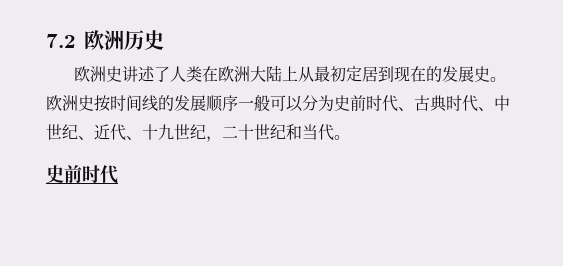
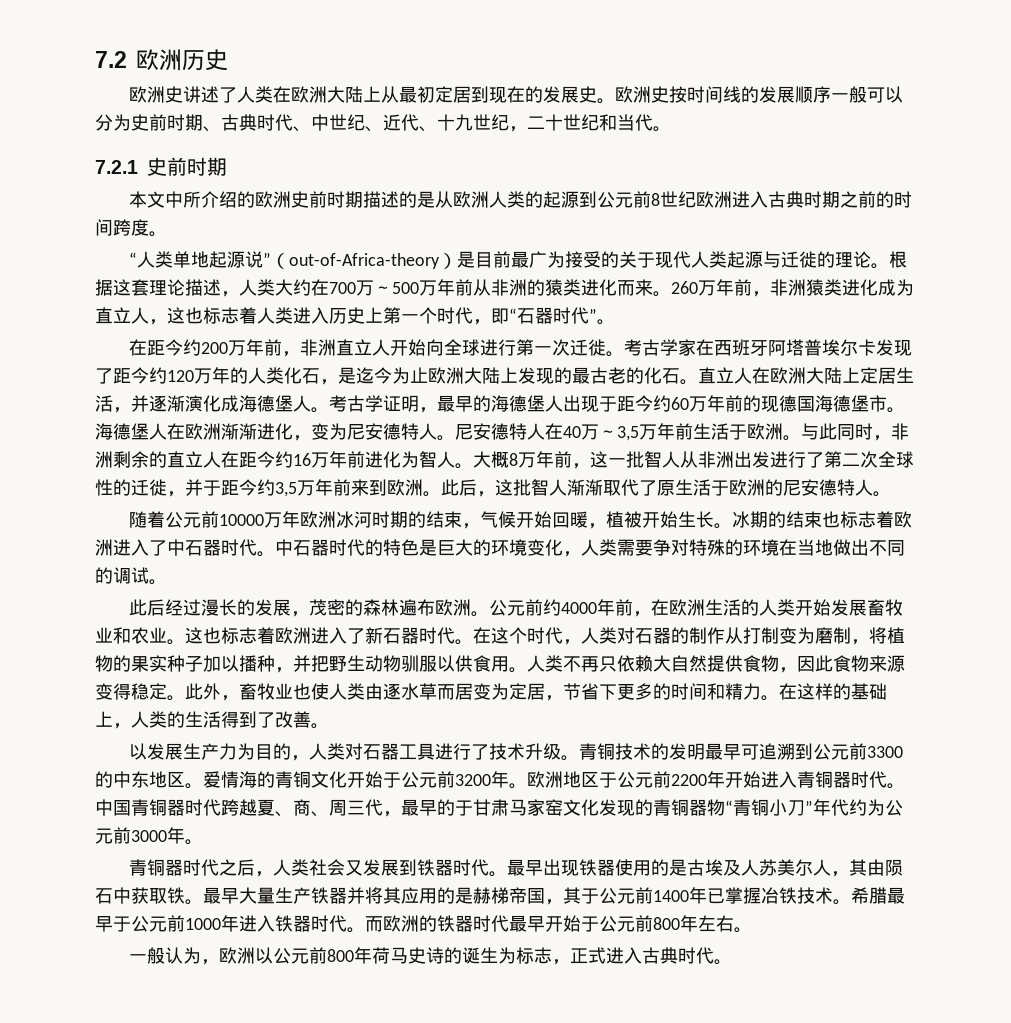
- 欧洲史按时间线的发展顺序一般可以分为史前时代、古典时代、中世纪、近代、十九世纪，二十世纪和当代。
- 史前时代
+ 欧洲史按时间线的发展顺序一般可以分为史前时期、古典时代、中世纪、近代、十九世纪，二十世纪和当代。
+ 7.2.1史前时期
+ 本文中所介绍的欧洲史前时期描述的是从欧洲人类的起源到公元前8世纪欧洲进入古典时期之前的时间跨度。
+ “人类单地起源说”（out-of-Africa-theory）是目前最广为接受的关于现代人类起源与迁徙的理论。根据这套理论描述，人类大约在700万～500万年前从非洲的猿类进化而来。260万年前，非洲猿类进化成为直立人，这也标志着人类进入历史上第一个时代，即“石器时代”。
+ 在距今约200万年前，非洲直立人开始向全球进行第一次迁徙。考古学家在西班牙阿塔普埃尔卡发现了距今约120万年的人类化石，是迄今为止欧洲大陆上发现的最古老的化石。直立人在欧洲大陆上定居生活，并逐渐演化成海德堡人。考古学证明，最早的海德堡人出现于距今约60万年前的现德国海德堡市。海德堡人在欧洲渐渐进化，变为尼安德特人。尼安德特人在40万～3,5万年前生活于欧洲。与此同时，非洲剩余的直立人在距今约16万年前进化为智人。大概8万年前，这一批智人从非洲出发进行了第二次全球性的迁徙，并于距今约3,5万年前来到欧洲。此后，这批智人渐渐取代了原生活于欧洲的尼安德特人。
+ 随着公元前10000万年欧洲冰河时期的结束，气候开始回暖，植被开始生长。冰期的结束也标志着欧洲进入了中石器时代。中石器时代的特色是巨大的环境变化，人类需要争对特殊的环境在当地做出不同的调试。
+ 此后经过漫长的发展，茂密的森林遍布欧洲。公元前约4000年前，在欧洲生活的人类开始发展畜牧业和农业。这也标志着欧洲进入了新石器时代。在这个时代，人类对石器的制作从打制变为磨制，将植物的果实种子加以播种，并把野生动物驯服以供食用。人类不再只依赖大自然提供食物，因此食物来源变得稳定。此外，畜牧业也使人类由逐水草而居变为定居，节省下更多的时间和精力。在这样的基础上，人类的生活得到了改善。
+ 以发展生产力为目的，人类对石器工具进行了技术升级。青铜技术的发明最早可追溯到公元前3300的中东地区。爱情海的青铜文化开始于公元前3200年。欧洲地区于公元前2200年开始进入青铜器时代。中国青铜器时代跨越夏、商、周三代，最早的于甘肃马家窑文化发现的青铜器物“青铜小刀”年代约为公元前3000年。
+ 青铜器时代之后，人类社会又发展到铁器时代。最早出现铁器使用的是古埃及人苏美尔人，其由陨石中获取铁。最早大量生产铁器并将其应用的是赫梯帝国，其于公元前1400年已掌握冶铁技术。希腊最早于公元前1000年进入铁器时代。而欧洲的铁器时代最早开始于公元前800年左右。
+ 一般认为，欧洲以公元前800年荷马史诗的诞生为标志，正式进入古典时代。

